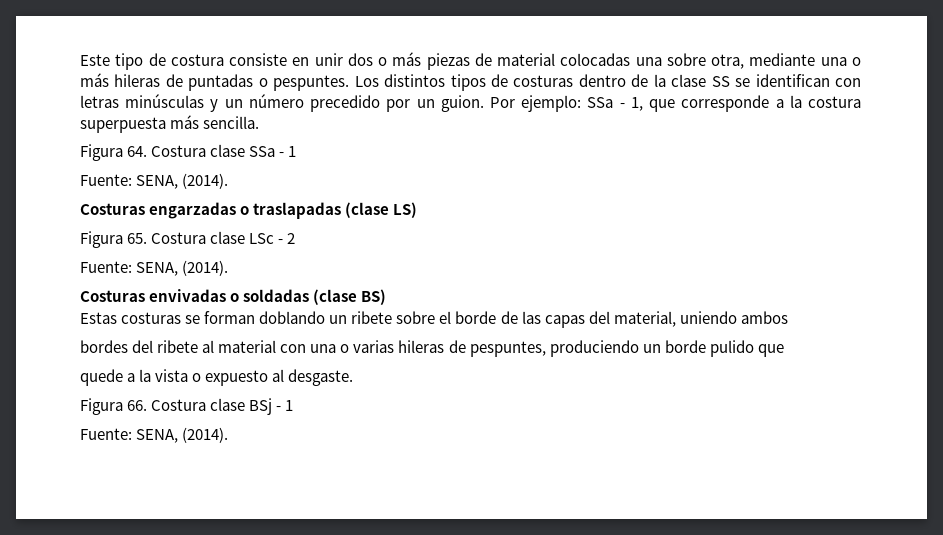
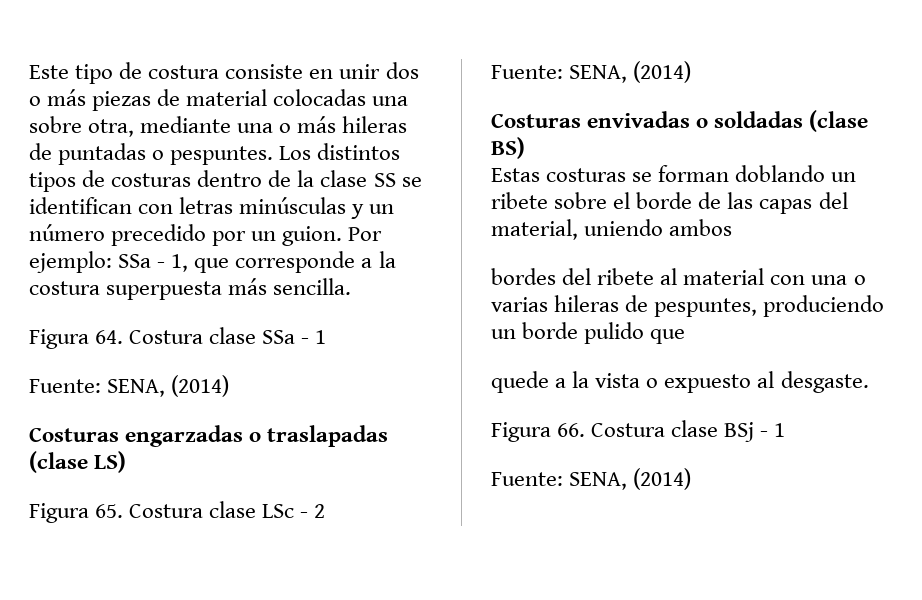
  Figura 64. Costura clase SSa - 1
- Fuente: SENA, (2014).
+ Fuente: SENA, (2014)
  Figura 65. Costura clase LSc - 2
- Fuente: SENA, (2014).
+ Fuente: SENA, (2014)
  Figura 66. Costura clase BSj - 1
- Fuente: SENA, (2014).
+ Fuente: SENA, (2014)

